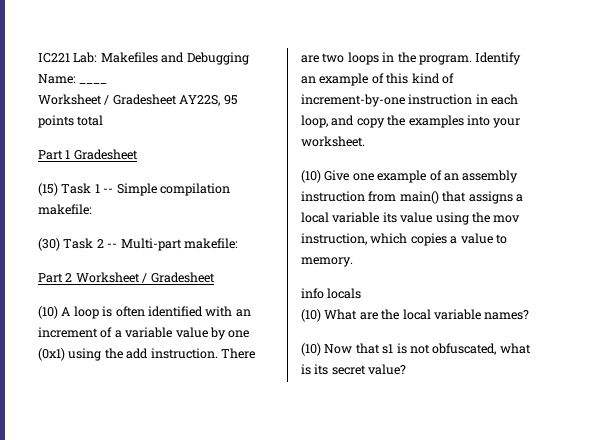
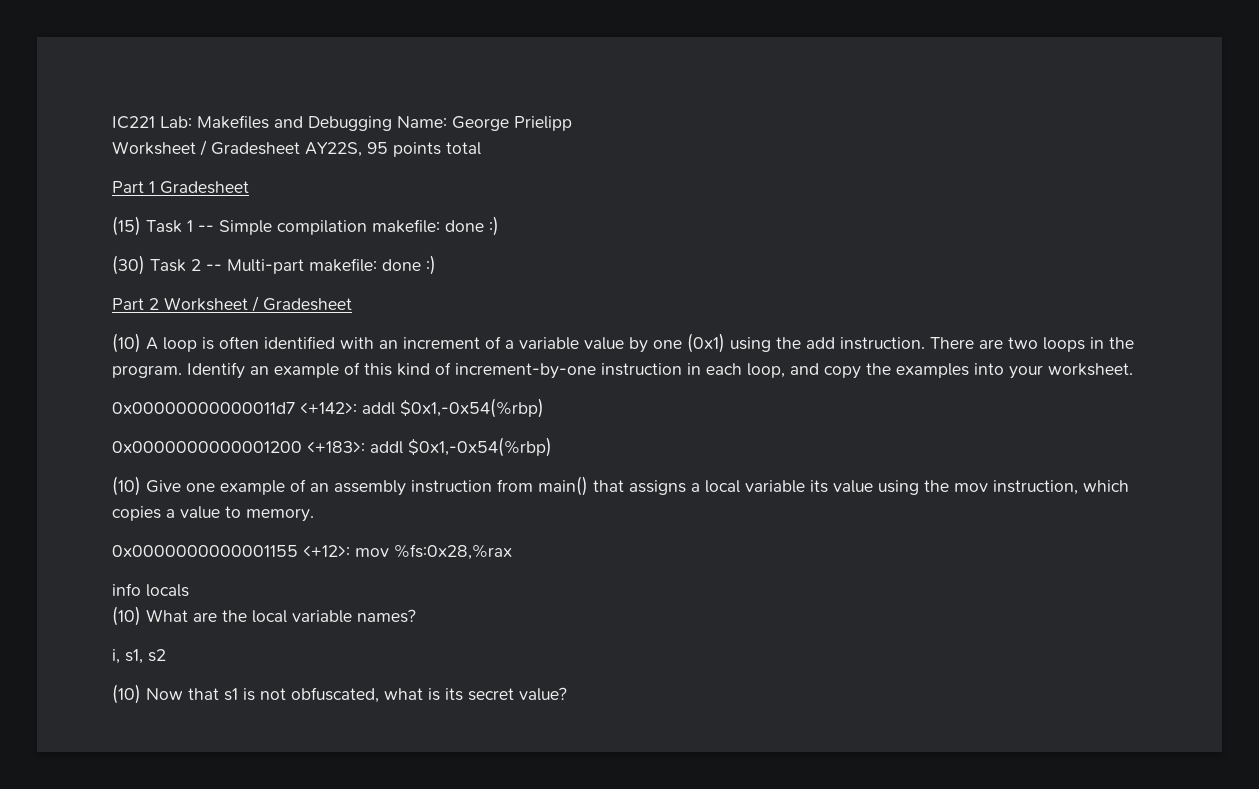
- IC221 Lab: Makefiles and Debugging Name: ____
+ IC221 Lab: Makefiles and Debugging Name: George Prielipp
- (15) Task 1 -- Simple compilation makefile:
+ (15) Task 1 -- Simple compilation makefile: done :)
- (30) Task 2 -- Multi-part makefile:
+ (30) Task 2 -- Multi-part makefile: done :)
+ 0x00000000000011d7 <+142>: addl $0x1,-0x54(%rbp)
+ 0x0000000000001200 <+183>: addl $0x1,-0x54(%rbp)
+ 0x0000000000001155 <+12>: mov %fs:0x28,%rax
+ i, s1, s2

